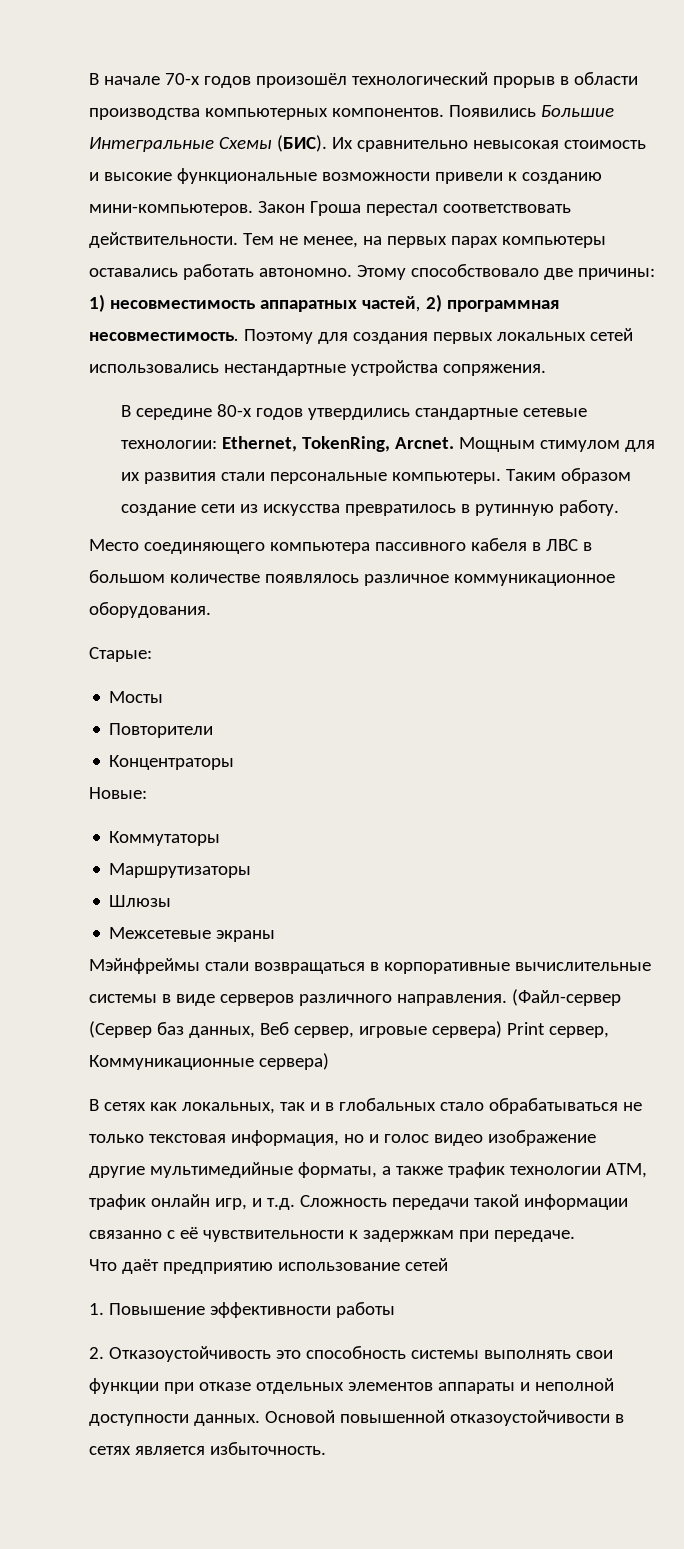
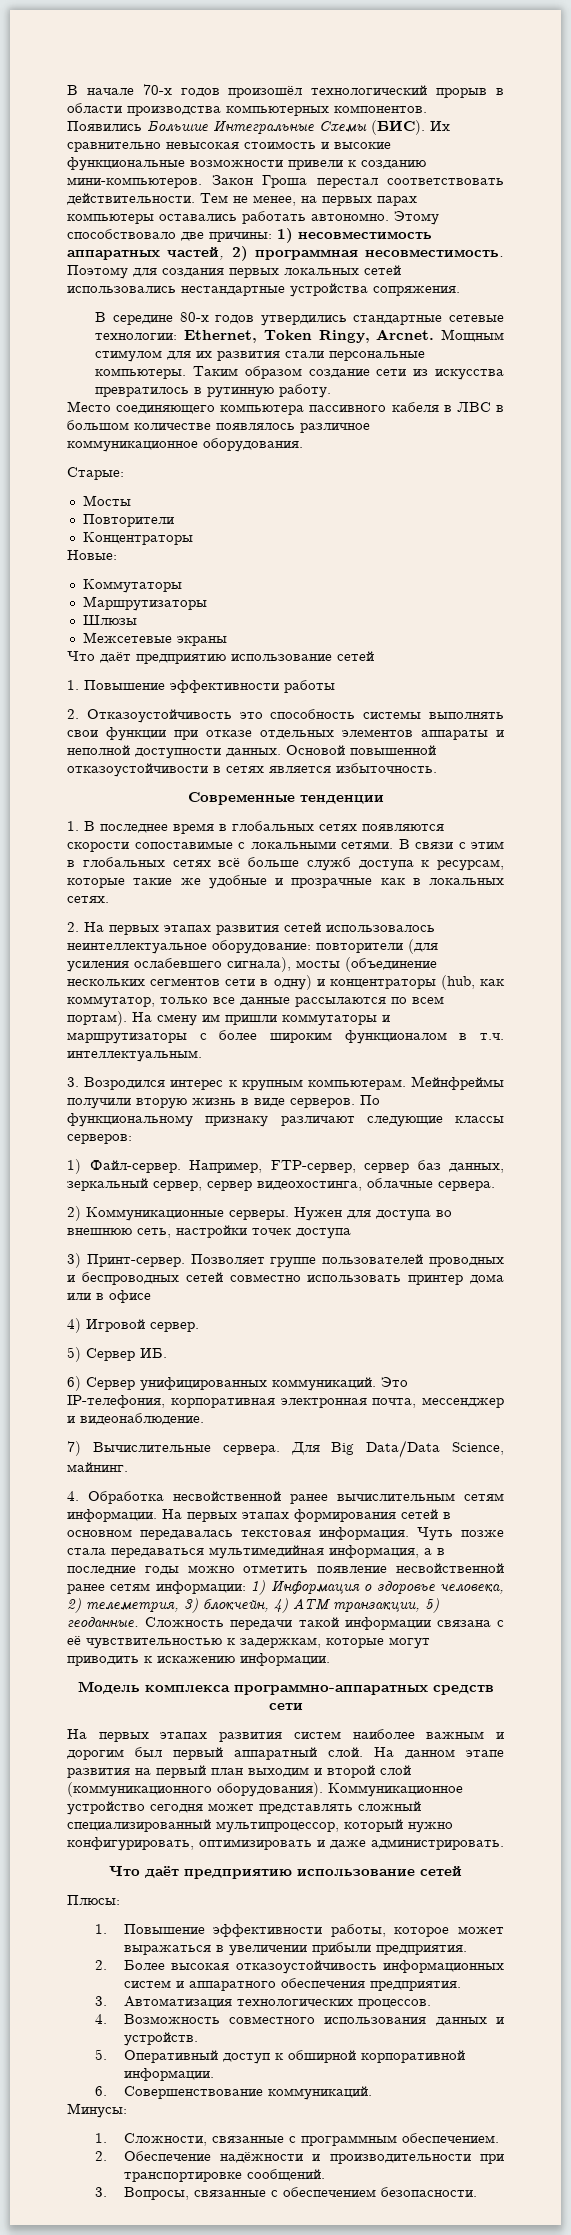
- В середине 80-х годов утвердились стандартные сетевые технологии: Ethernet, TokenRing, Arcnet.
+ В середине 80-х годов утвердились стандартные сетевые технологии: Ethernet, Token Ringу, Arcnet.
- Мэйнфреймы стали возвращаться в корпоративные вычислительные системы в виде серверов различного направления. (Файл-сервер (Сервер баз данных, Веб сервер, игровые сервера) Print сервер, Коммуникационные сервера)
- В сетях как локальных, так и в глобальных стало обрабатываться не только текстовая информация, но и голос видео изображение другие мультимедийные форматы, а также трафик технологии АТМ, трафик онлайн игр, и т.д. Сложность передачи такой информации связанно с её чувствительности к задержкам при передаче.
+ Современные тенденции
+ 1. В последнее время в глобальных сетях появляются скорости сопоставимые с локальными сетями. В связи с этим в глобальных сетях всё больше служб доступа к ресурсам, которые такие же удобные и прозрачные как в локальных сетях.
+ 2. На первых этапах развития сетей использовалось неинтеллектуальное оборудование: повторители (для усиления ослабевшего сигнала), мосты (объединение нескольких сегментов сети в одну) и концентраторы (hub, как коммутатор, только все данные рассылаются по всем портам). На смену им пришли коммутаторы и маршрутизаторы с более широким функционалом в т.ч. интеллектуальным.
+ 3. Возродился интерес к крупным компьютерам. Мейнфреймы получили вторую жизнь в виде серверов. По функциональному признаку различают следующие классы серверов:
+ 1) Файл-сервер. Например, FTP-сервер, сервер баз данных, зеркальный сервер, сервер видеохостинга, облачные сервера.
+ 2) Коммуникационные серверы. Нужен для доступа во внешнюю сеть, настройки точек доступа
+ 3) Принт-сервер. Позволяет группе пользователей проводных и беспроводных сетей совместно использовать принтер дома или в офисе
+ 4) Игровой сервер.
+ 5) Сервер ИБ.
+ 6) Сервер унифицированных коммуникаций. Это IP-телефония, корпоративная электронная почта, мессенджер и видеонаблюдение.
+ 7) Вычислительные сервера. Для Big Data/Data Science, майнинг.
+ 4. Обработка несвойственной ранее вычислительным сетям информации. На первых этапах формирования сетей в основном передавалась текстовая информация. Чуть позже стала передаваться мультимедийная информация, а в последние годы можно отметить появление несвойственной ранее сетям информации: 1) Информация о здоровье человека, 2) телеметрия, 3) блокчейн, 4) ATM транзакции, 5) геоданные. Сложность передачи такой информации связана с её чувствительностью к задержкам, которые могут приводить к искажению информации.
+ Модель комплекса программно-аппаратных средств сети
+ На первых этапах развития систем наиболее важным и дорогим был первый аппаратный слой. На данном этапе развития на первый план выходим и второй слой (коммуникационного оборудования). Коммуникационное устройство сегодня может представлять сложный специализированный мультипроцессор, который нужно конфигурировать, оптимизировать и даже администрировать.
+ Что даёт предприятию использование сетей
+ Плюсы:
+ 1. Повышение эффективности работы, которое может выражаться в увеличении прибыли предприятия.
+ 2. Более высокая отказоустойчивость информационных систем и аппаратного обеспечения предприятия.
+ 3. Автоматизация технологических процессов.
+ 4. Возможность совместного использования данных и устройств.
+ 5. Оперативный доступ к обширной корпоративной информации.
+ 6. Совершенствование коммуникаций.
+ Минусы:
+ 1. Сложности, связанные с программным обеспечением.
+ 2. Обеспечение надёжности и производительности при транспортировке сообщений.
+ 3. Вопросы, связанные с обеспечением безопасности.

